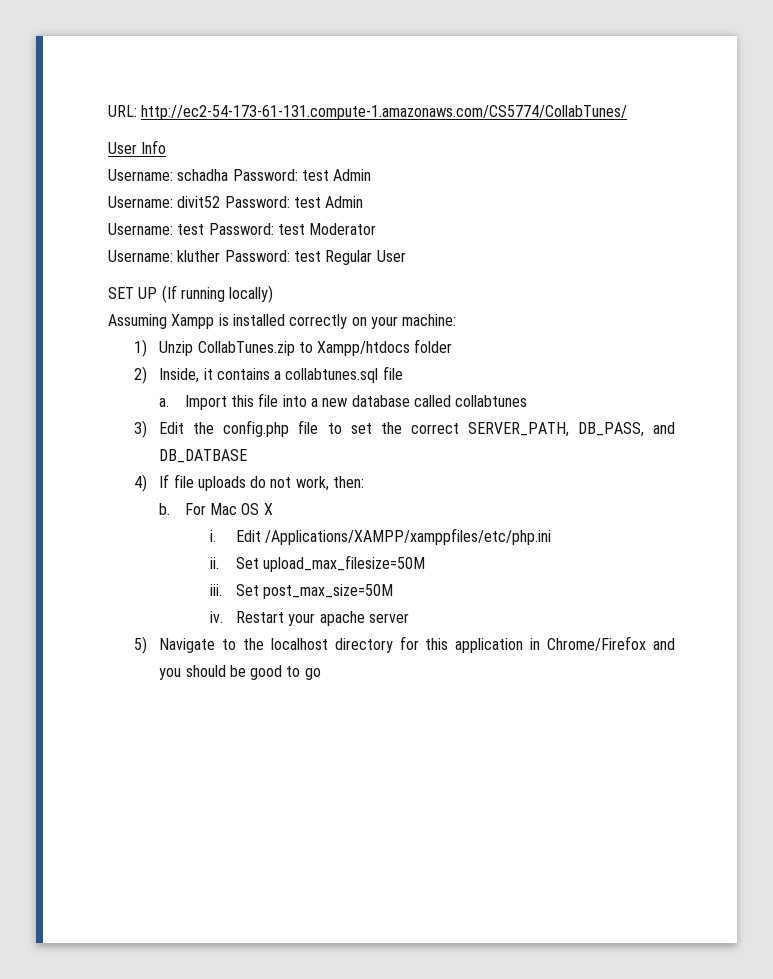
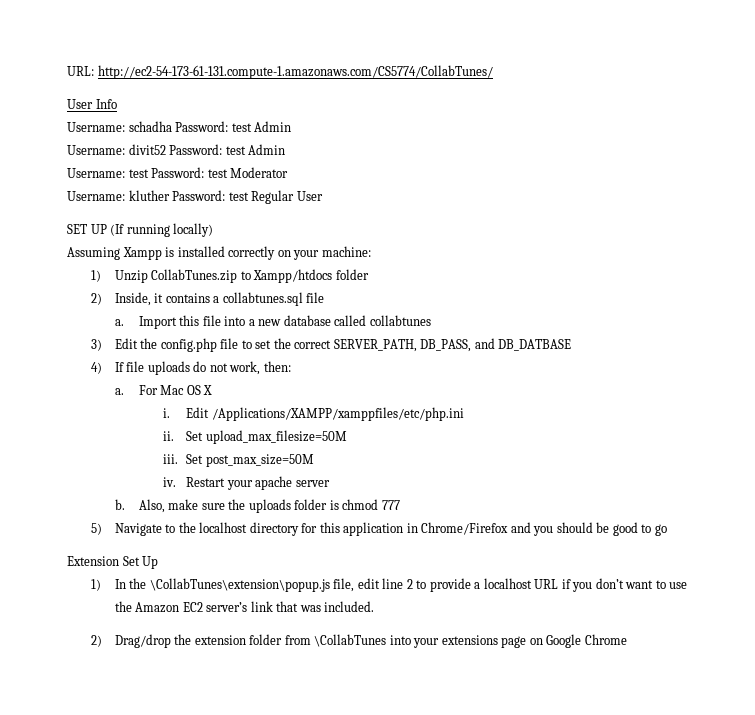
  4) If file uploads do not work, then:
- b.
+ a.
+ b. Also, make sure the uploads folder is chmod 777
+ Extension Set Up
+ 1) In the \CollabTunes\extension\popup.js file, edit line 2 to provide a localhost URL if you don’t want to use the Amazon EC2 server’s link that was included.
+ 2) Drag/drop the extension folder from \CollabTunes into your extensions page on Google Chrome

